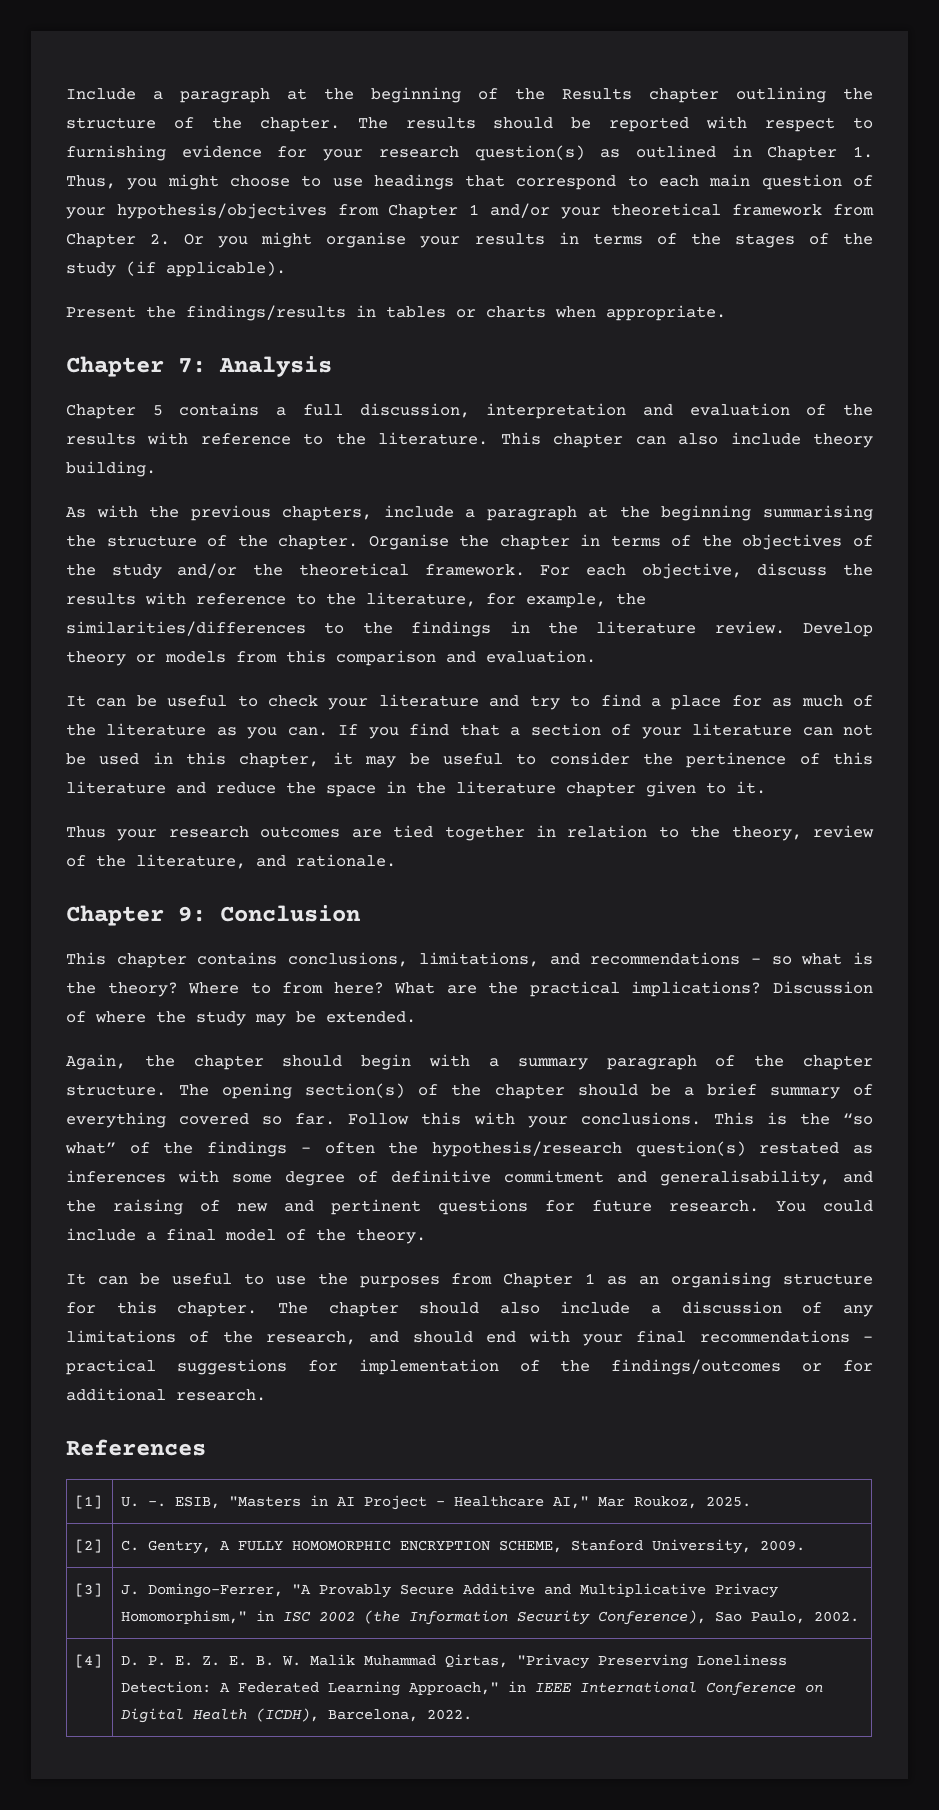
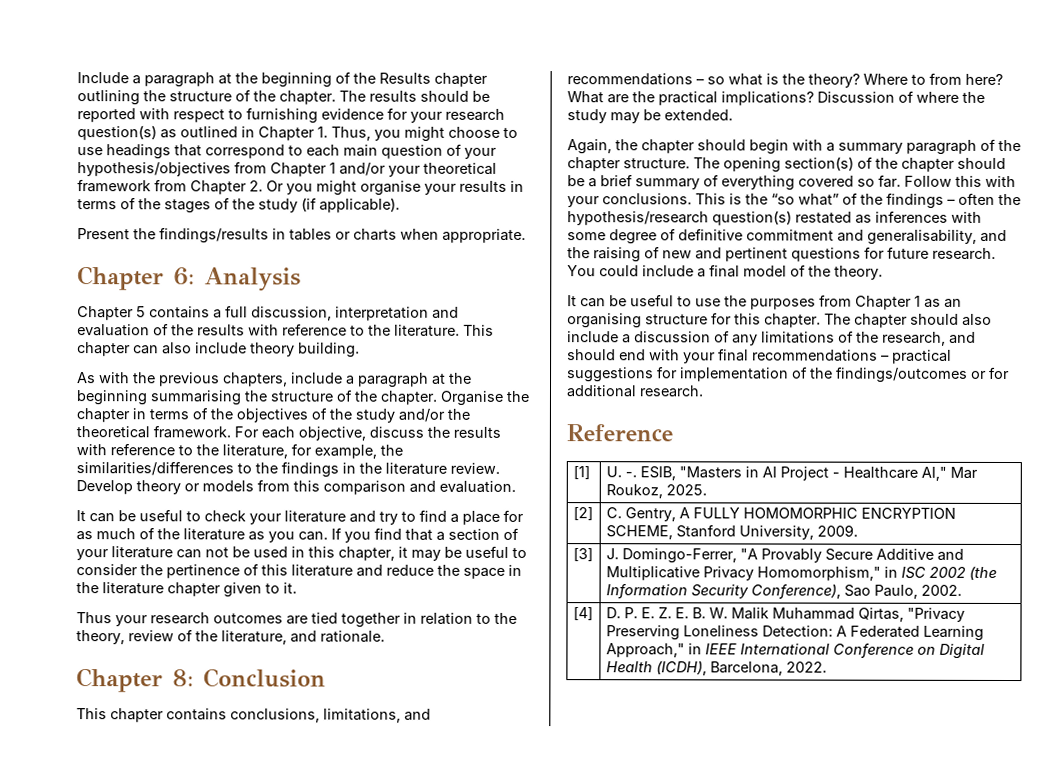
- Chapter 7: Analysis
+ Chapter 6: Analysis
- Chapter 9: Conclusion
+ Chapter 8: Conclusion
- References
+ Reference

